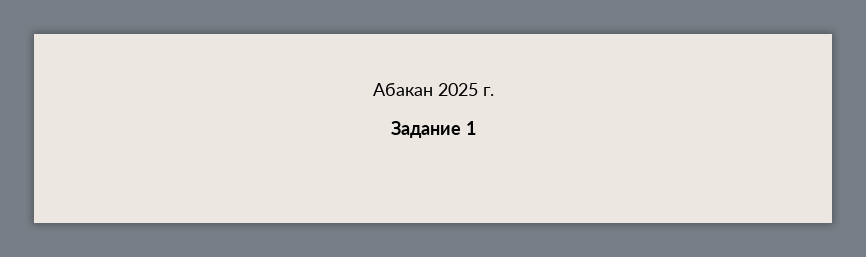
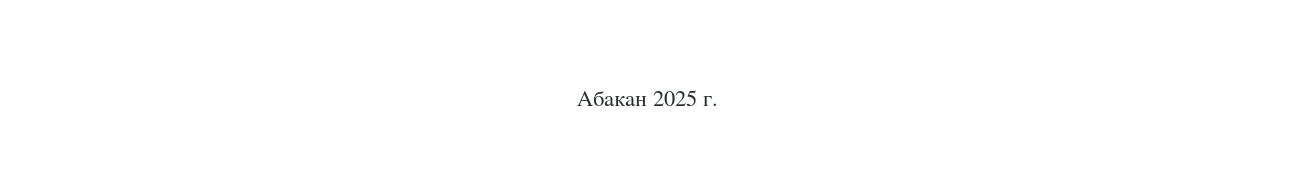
- Задание 1

